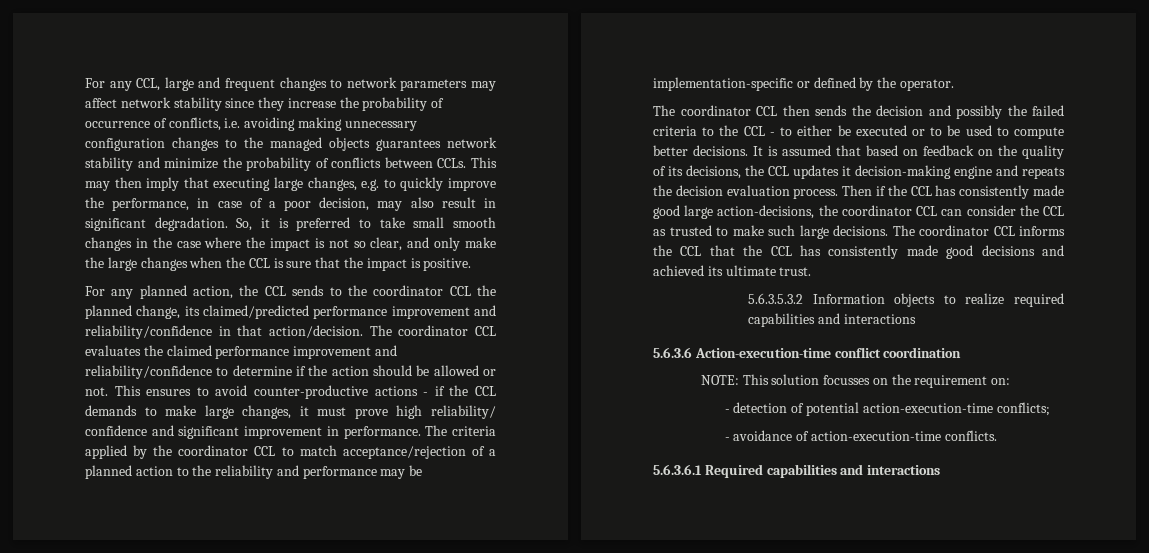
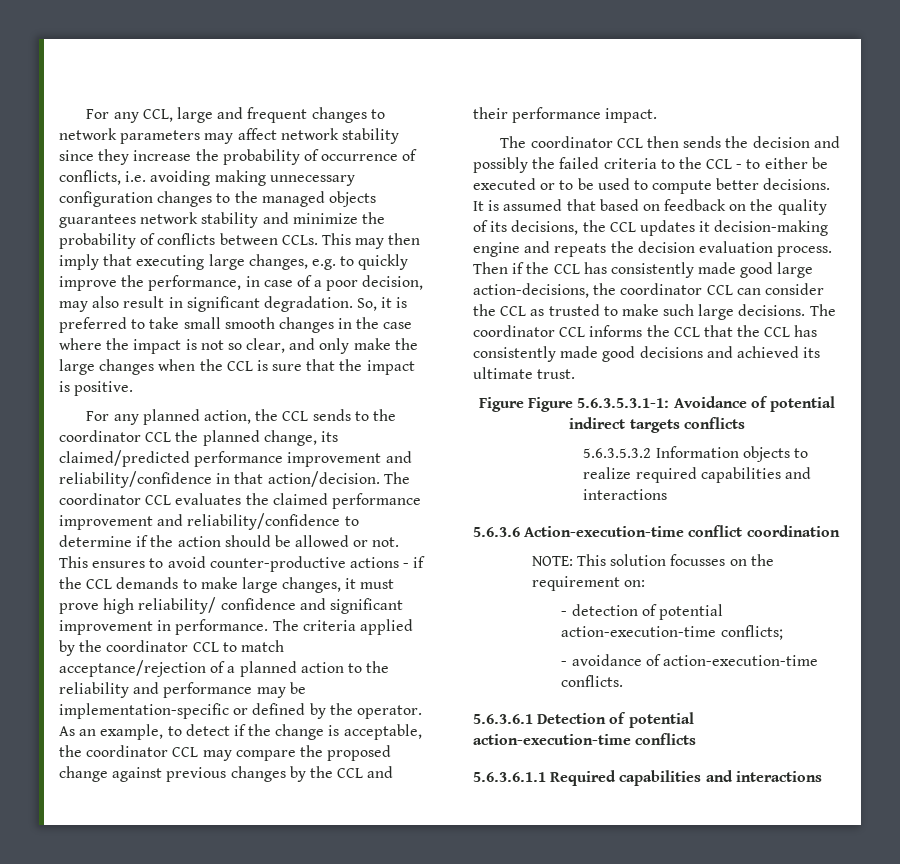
+ As an example, to detect if the change is acceptable, the coordinator CCL may compare the proposed change against previous changes by the CCL and their performance impact.
+ Figure Figure 5.6.3.5.3.1-1: Avoidance of potential indirect targets conflicts
- 5.6.3.6.1 Required capabilities and interactions
+ 5.6.3.6.1 Detection of potential action-execution-time conflicts
+ 5.6.3.6.1.1 Required capabilities and interactions

